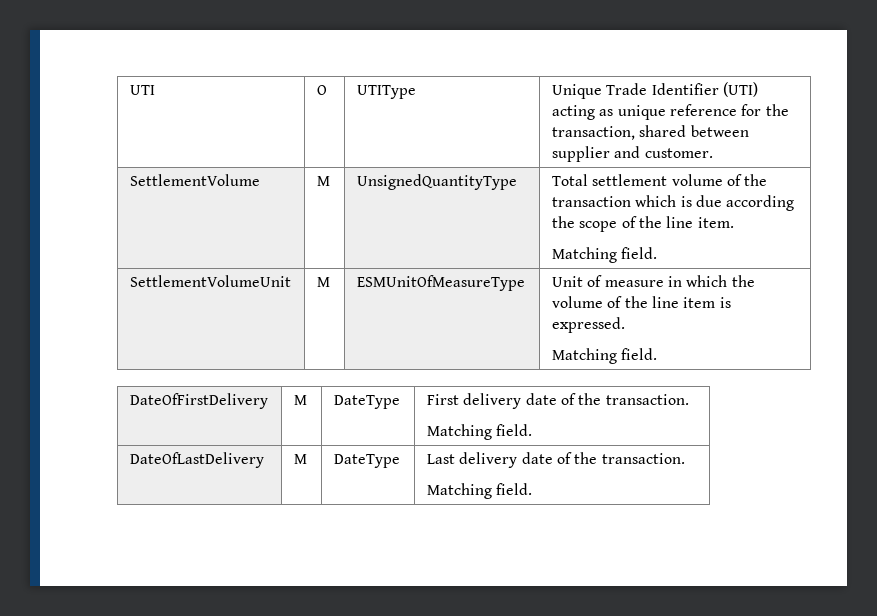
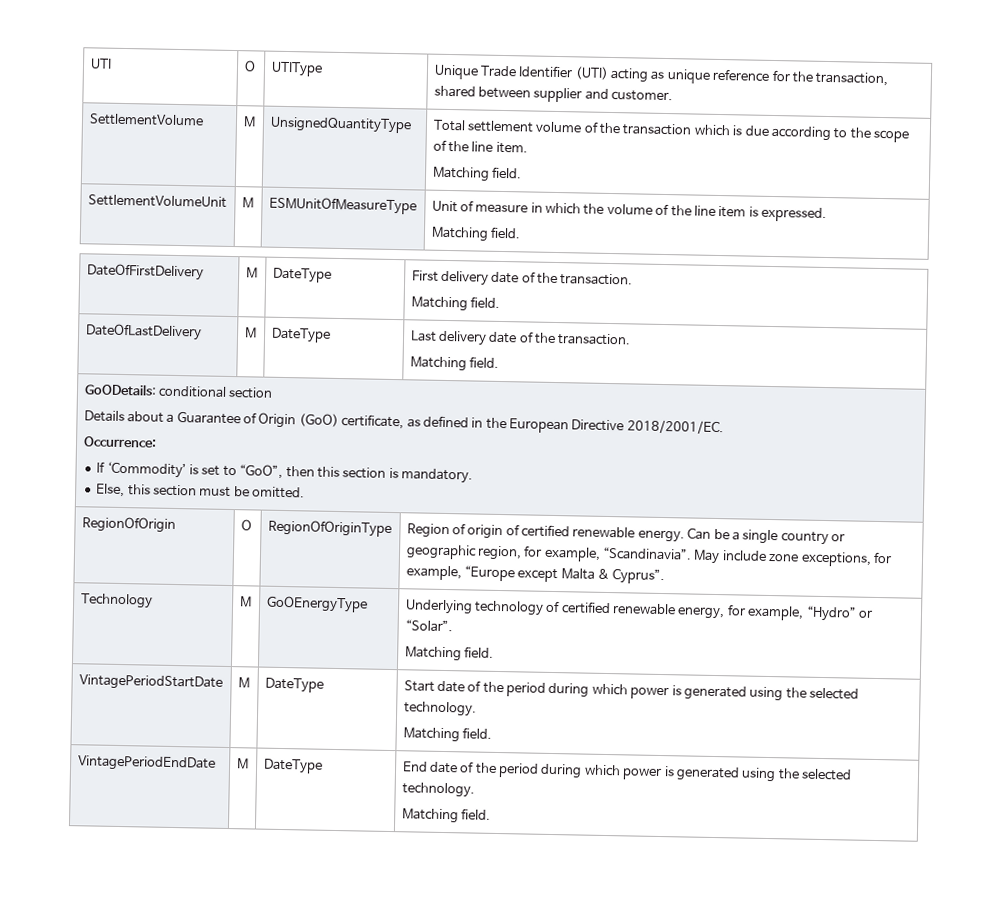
- SettlementVolume | M | UnsignedQuantityType | Total settlement volume of the transaction which is due according the scope of the line item.
+ SettlementVolume | M | UnsignedQuantityType | Total settlement volume of the transaction which is due according to the scope of the line item.
+ GoODetails: conditional section
+ Details about a Guarantee of Origin (GoO) certificate, as defined in the European Directive 2018/2001/EC.
+ Occurrence:
+ If ‘Commodity’ is set to “GoO”, then this section is mandatory.
+ Else, this section must be omitted.
+ RegionOfOrigin | O | RegionOfOriginType | Region of origin of certified renewable energy. Can be a single country or geographic region, for example, “Scandinavia”. May include zone exceptions, for example, “Europe except Malta & Cyprus”.
+ Technology | M | GoOEnergyType | Underlying technology of certified renewable energy, for example, “Hydro” or “Solar”.
+ Matching field.
+ VintagePeriodStartDate | M | DateType | Start date of the period during which power is generated using the selected technology.
+ Matching field.
+ VintagePeriodEndDate | M | DateType | End date of the period during which power is generated using the selected technology.
+ Matching field.

